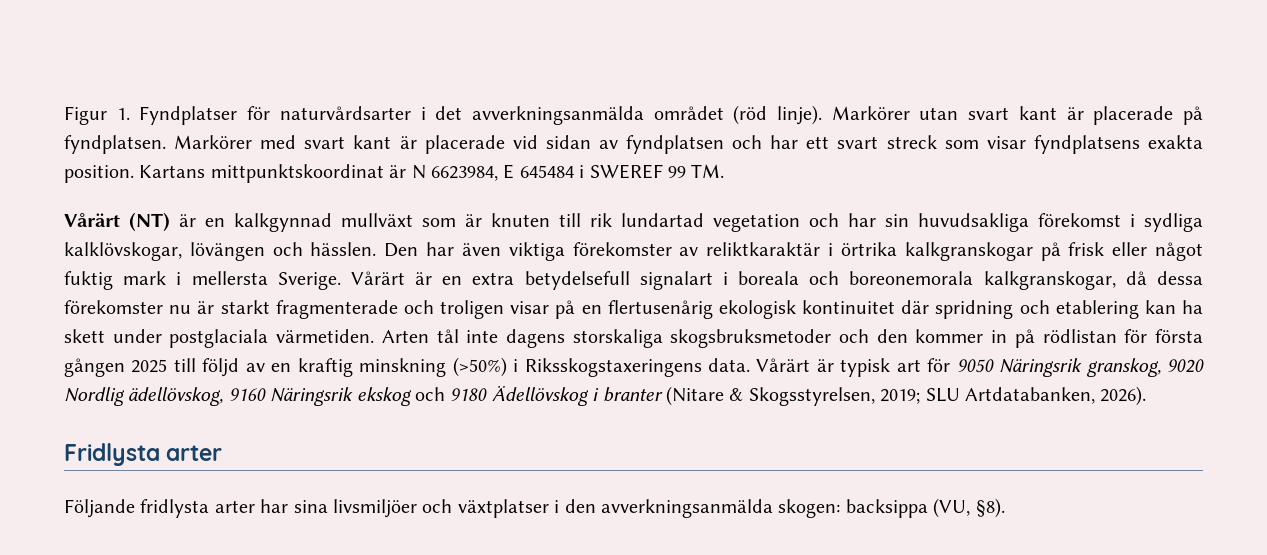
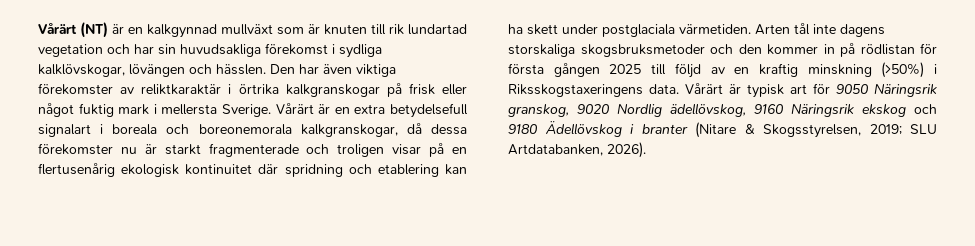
- Figur 1. Fyndplatser för naturvårdsarter i det avverkningsanmälda området (röd linje). Markörer utan svart kant är placerade på fyndplatsen. Markörer med svart kant är placerade vid sidan av fyndplatsen och har ett svart streck som visar fyndplatsens exakta position. Kartans mittpunktskoordinat är N 6623984, E 645484 i SWEREF 99 TM.
- Fridlysta arter
- Följande fridlysta arter har sina livsmiljöer och växtplatser i den avverkningsanmälda skogen: backsippa (VU, §8).

